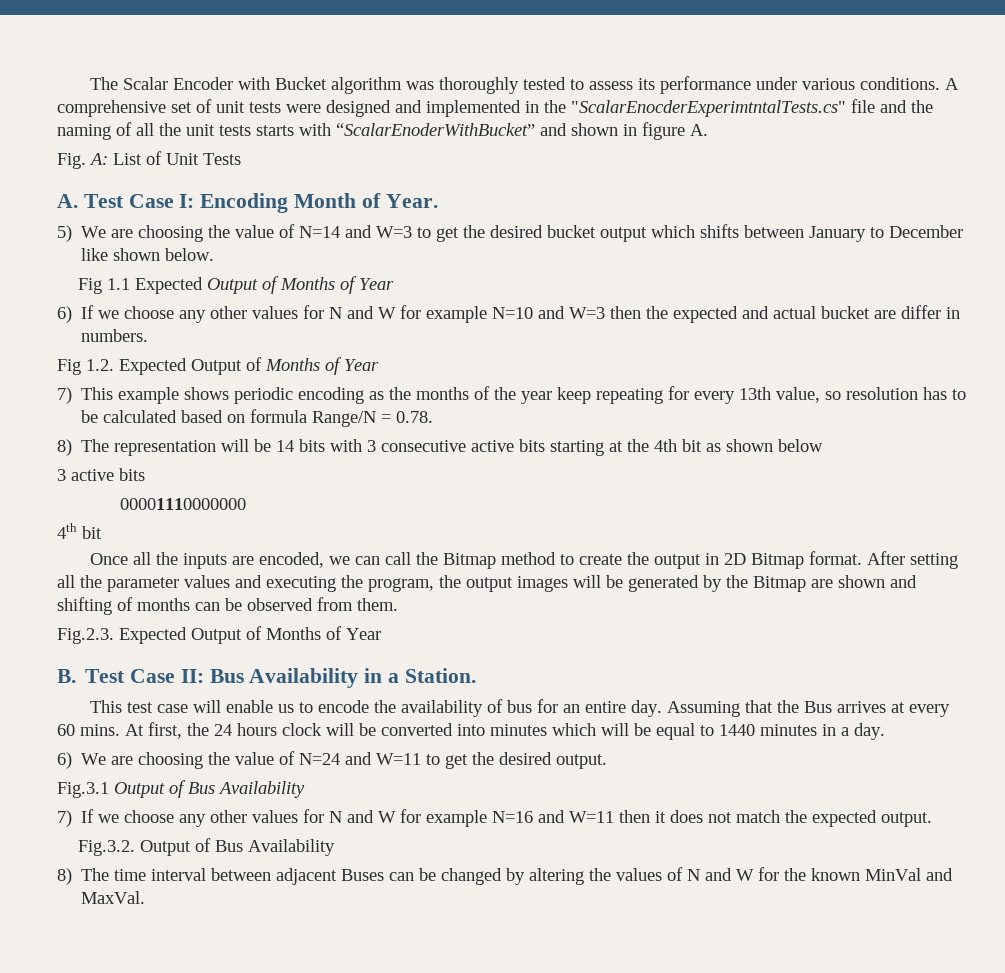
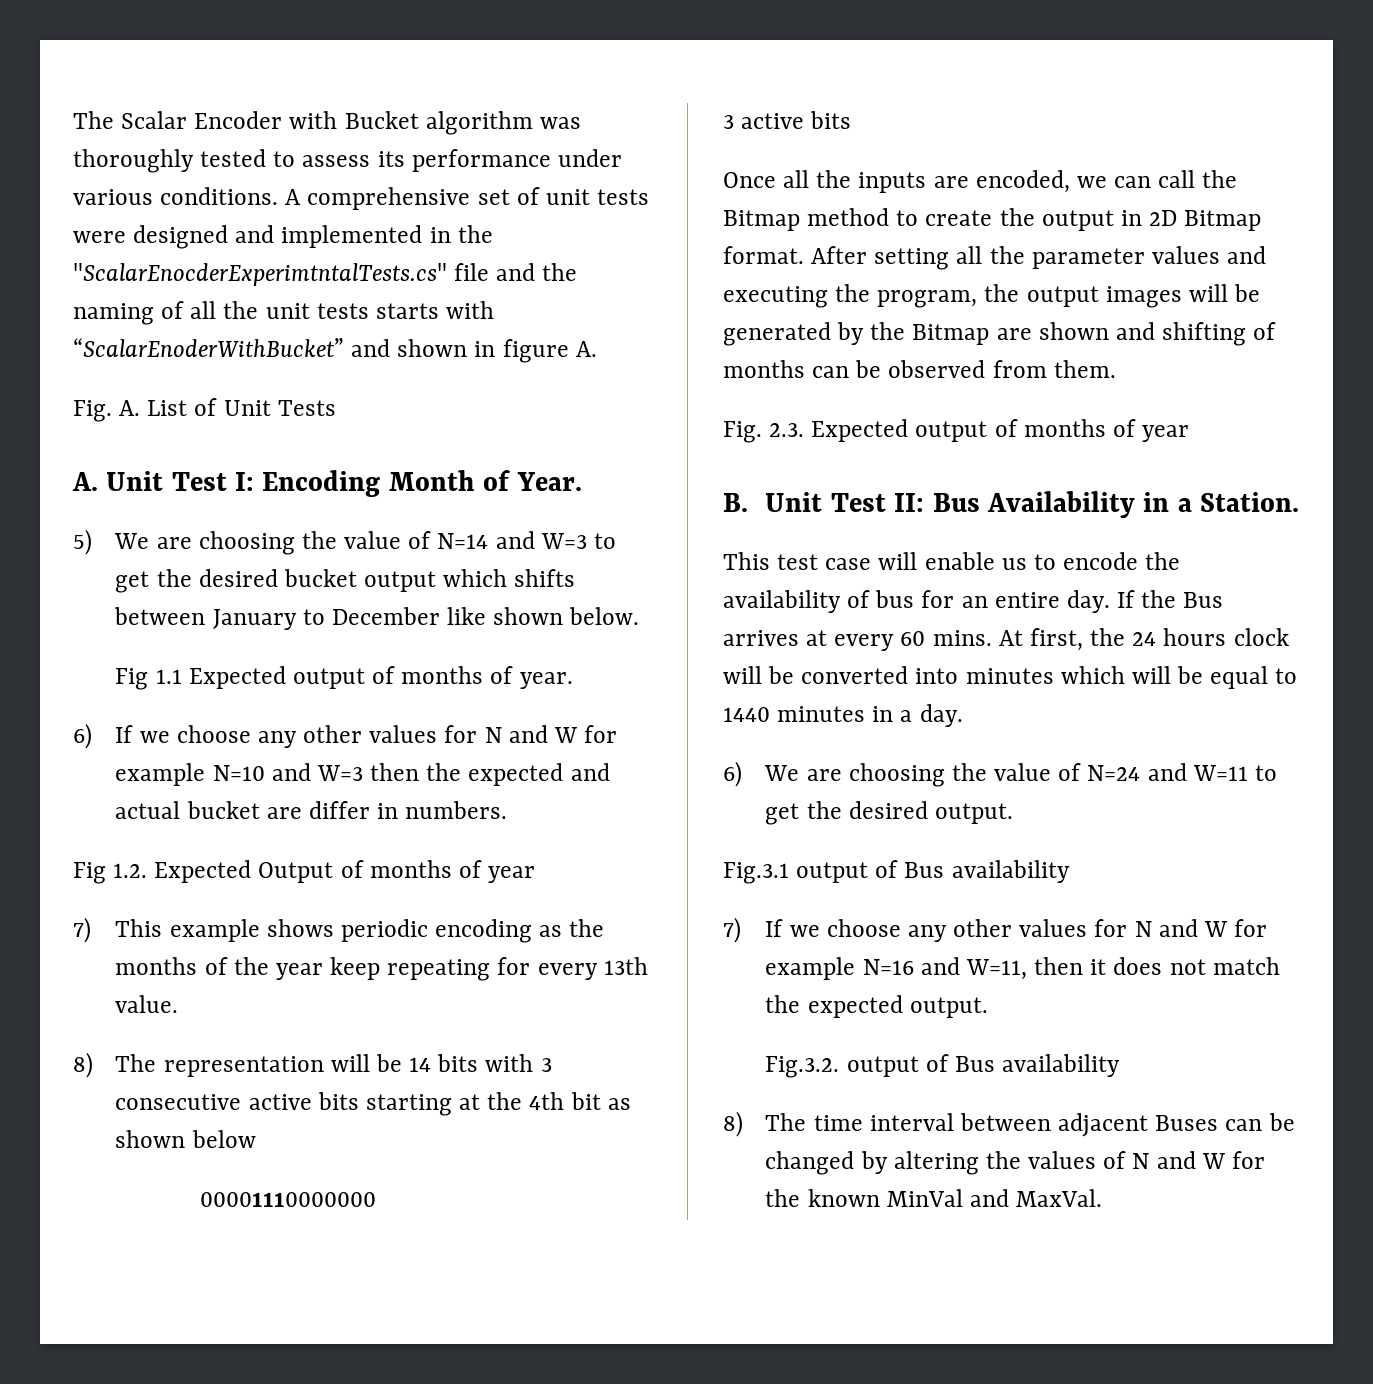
- Fig. A: List of Unit Tests
+ Fig. A. List of Unit Tests
- A. Test Case I: Encoding Month of Year.
+ A. Unit Test I: Encoding Month of Year.
- Fig 1.1 Expected Output of Months of Year
+ Fig 1.1 Expected output of months of year.
- Fig 1.2. Expected Output of Months of Year
+ Fig 1.2. Expected Output of months of year
- 7) This example shows periodic encoding as the months of the year keep repeating for every 13th value, so resolution has to be calculated based on formula Range/N = 0.78.
+ 7) This example shows periodic encoding as the months of the year keep repeating for every 13th value.
+ 00001110000000
- 00001110000000
- 4th bit
- Fig.2.3. Expected Output of Months of Year
+ Fig. 2.3. Expected output of months of year
- B. Test Case II: Bus Availability in a Station.
+ B. Unit Test II: Bus Availability in a Station.
- Assuming that the Bus arrives at every 60 mins.
+ If the Bus arrives at every 60 mins.
- Fig.3.1 Output of Bus Availability
+ Fig.3.1 output of Bus availability
- 7) If we choose any other values for N and W for example N=16 and W=11 then it does not match the expected output.
+ 7) If we choose any other values for N and W for example N=16 and W=11, then it does not match the expected output.
- Fig.3.2. Output of Bus Availability
+ Fig.3.2. output of Bus availability

